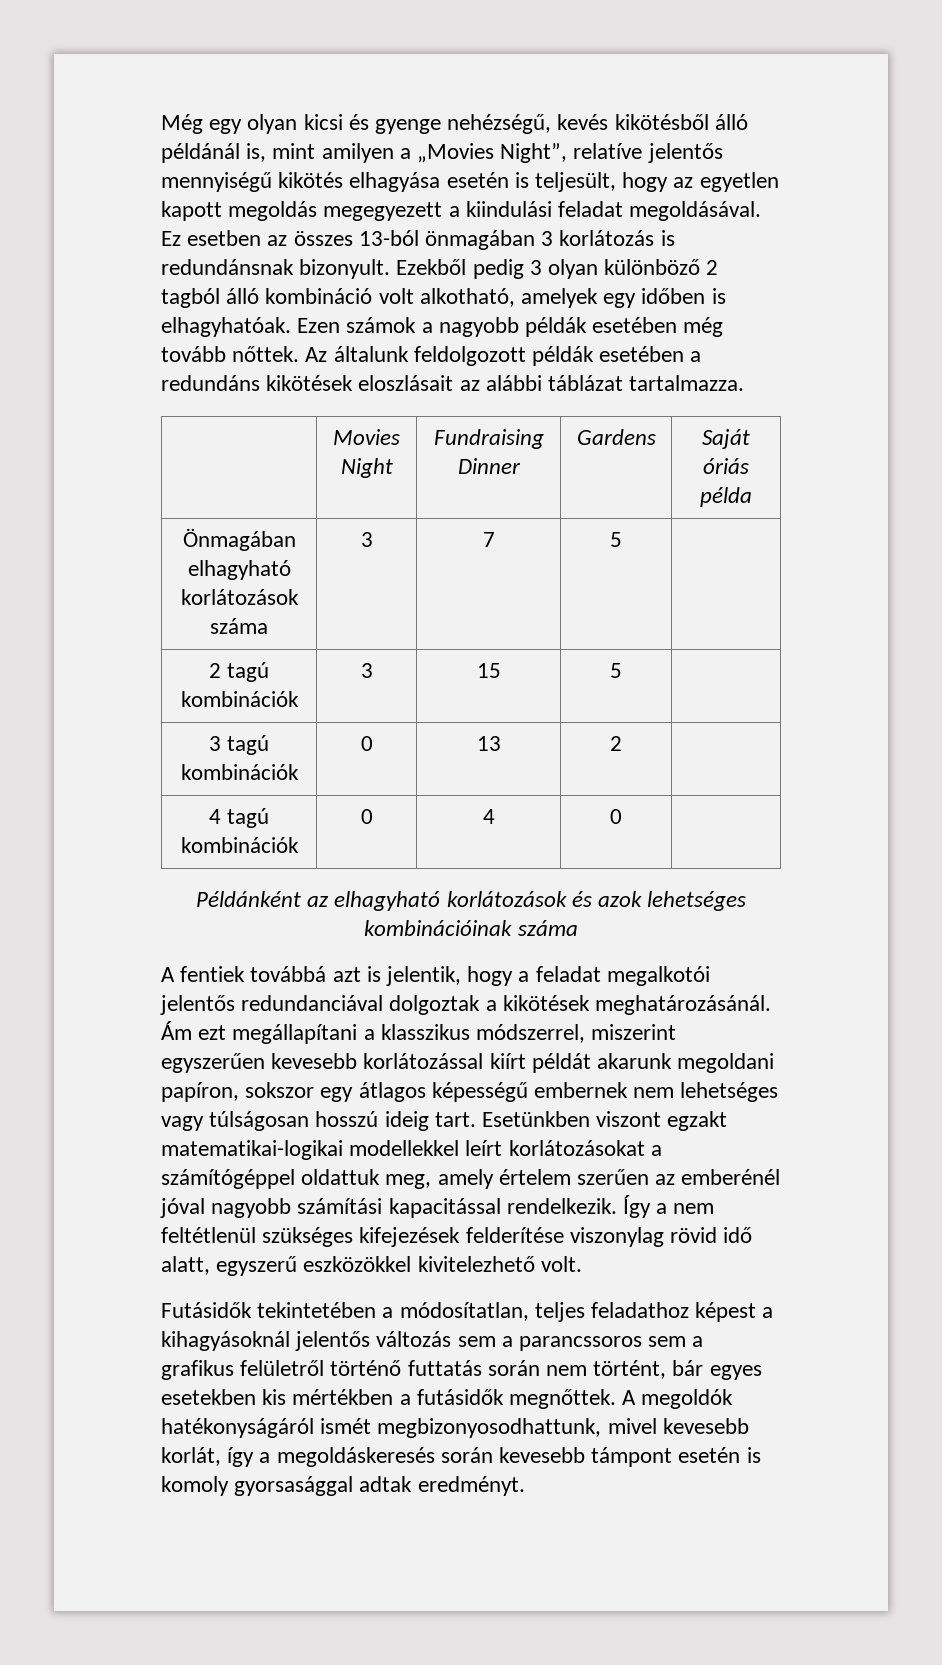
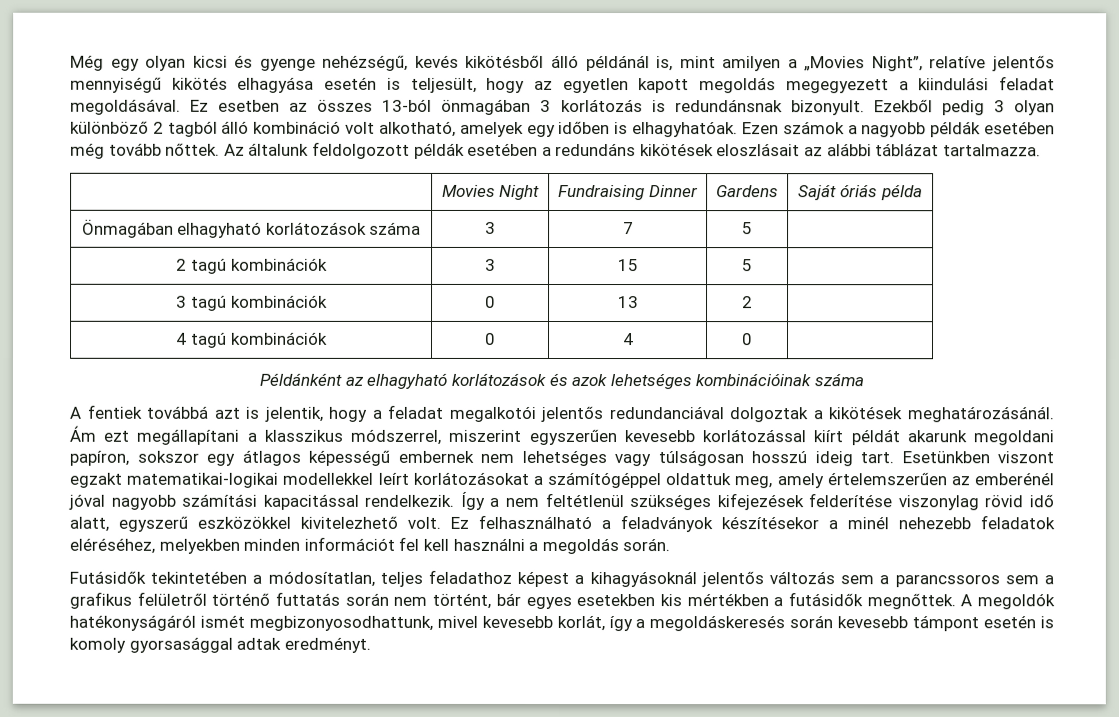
- Esetünkben viszont egzakt matematikai-logikai modellekkel leírt korlátozásokat a számítógéppel oldattuk meg, amely értelem szerűen az emberénél jóval nagyobb számítási kapacitással rendelkezik.
+ Esetünkben viszont egzakt matematikai-logikai modellekkel leírt korlátozásokat a számítógéppel oldattuk meg, amely értelemszerűen az emberénél jóval nagyobb számítási kapacitással rendelkezik.
+ Ez felhasználható a feladványok készítésekor a minél nehezebb feladatok eléréséhez, melyekben minden információt fel kell használni a megoldás során.

